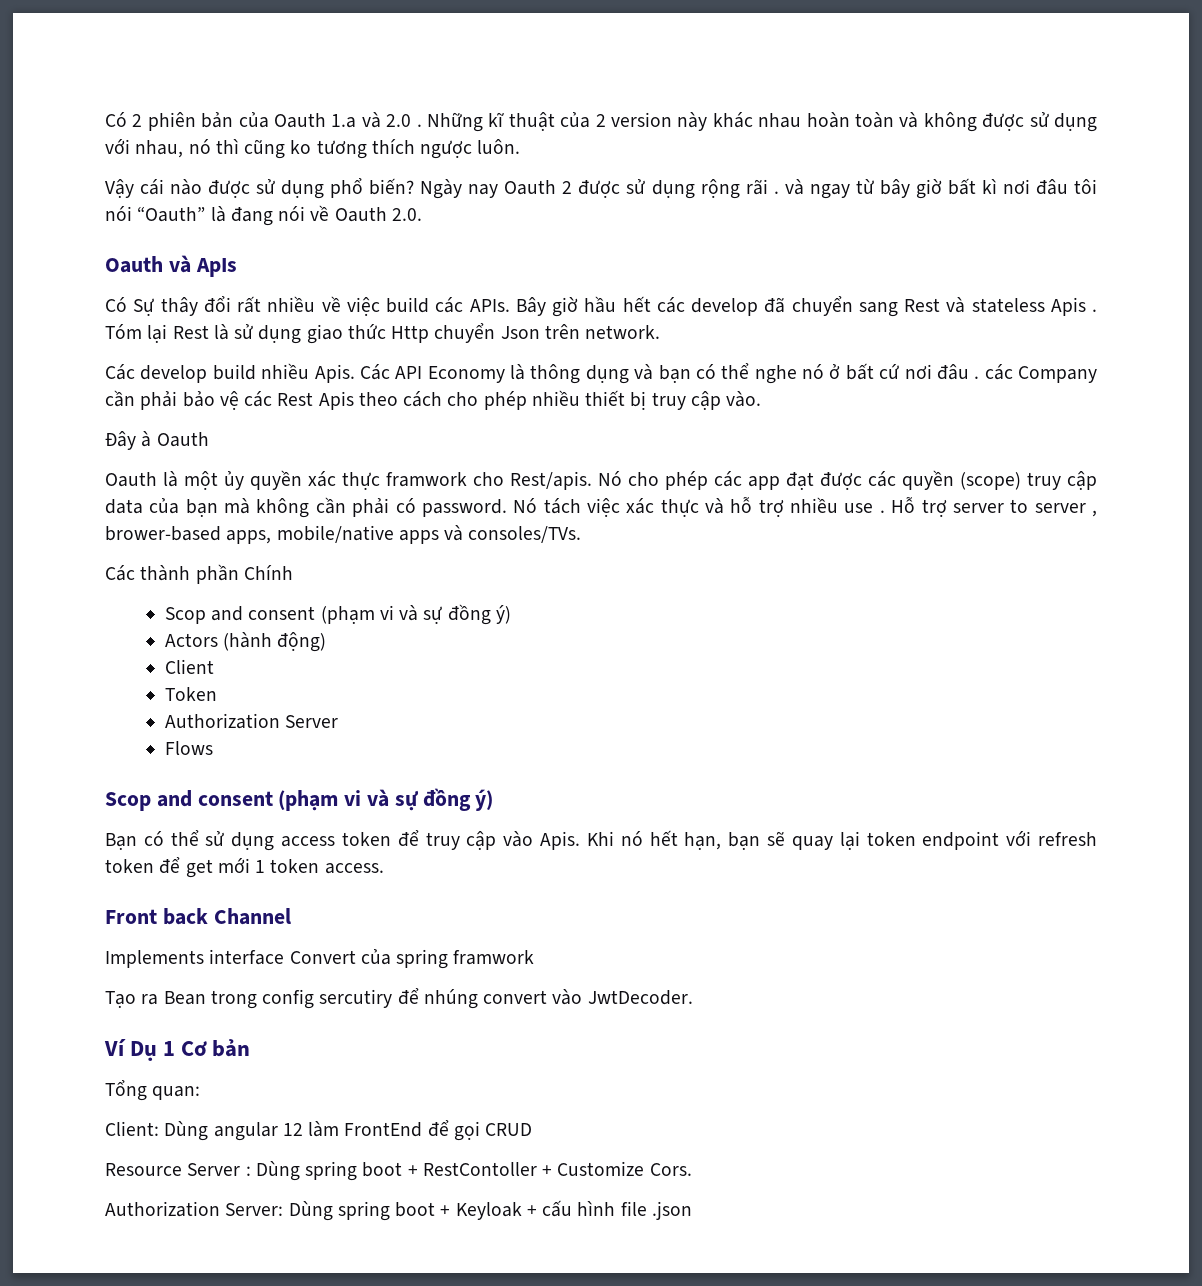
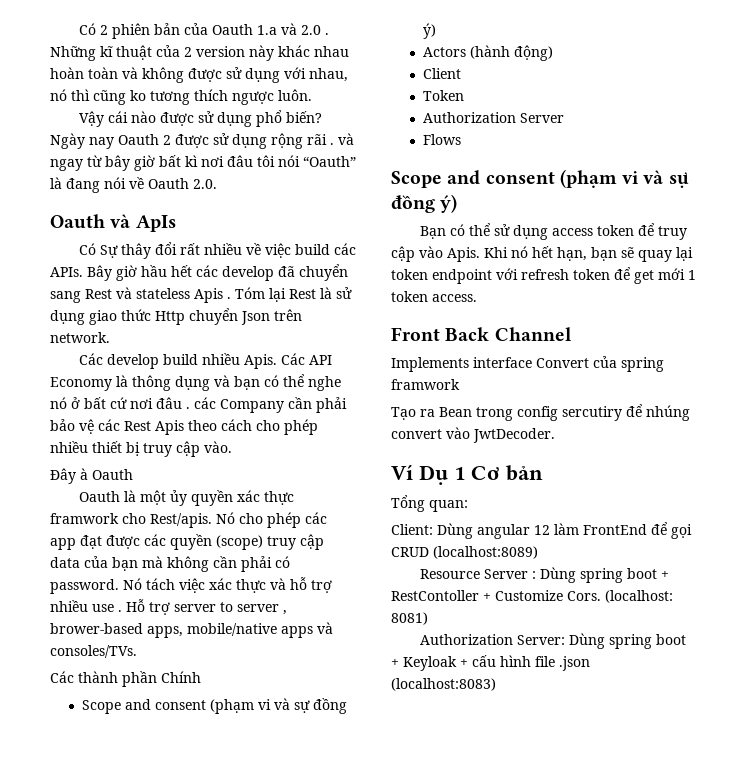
  Các thành phần Chính
- Scop and consent (phạm vi và sự đồng ý)
+ Scope and consent (phạm vi và sự đồng ý)
  Flows
- Scop and consent (phạm vi và sự đồng ý)
+ Scope and consent (phạm vi và sự đồng ý)
- Front back Channel
+ Front Back Channel
- Client: Dùng angular 12 làm FrontEnd để gọi CRUD
+ Client: Dùng angular 12 làm FrontEnd để gọi CRUD (localhost:8089)
+ (localhost: 8081)
- Authorization Server: Dùng spring boot + Keyloak + cấu hình file .json
+ Authorization Server: Dùng spring boot + Keyloak + cấu hình file .json (localhost:8083)

